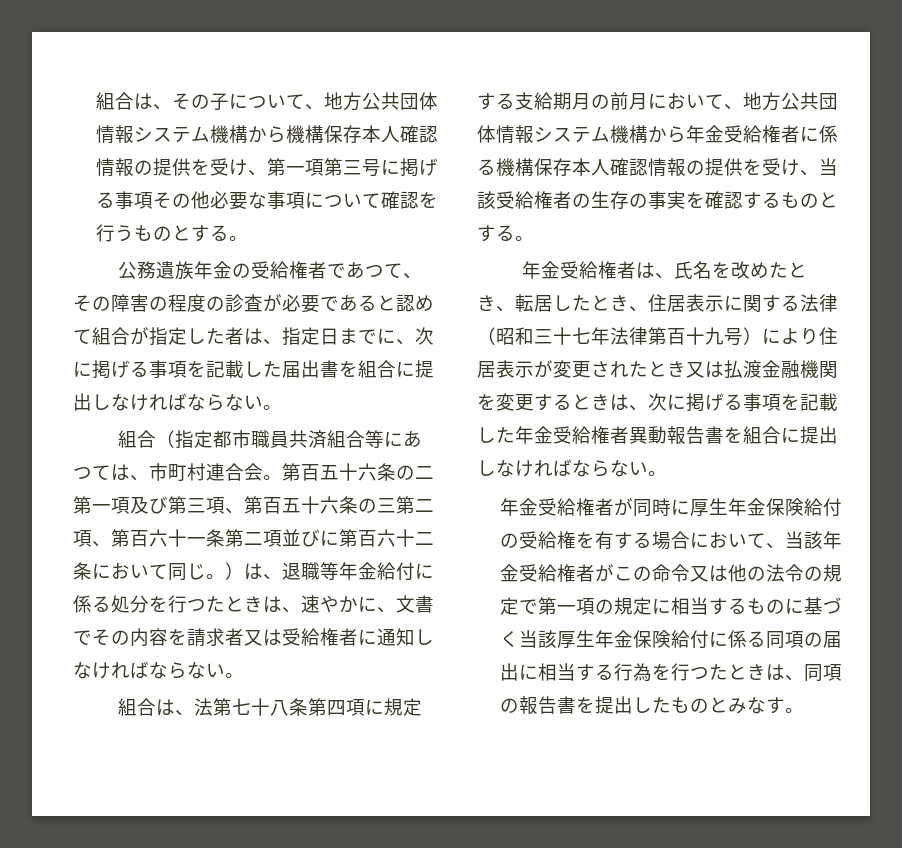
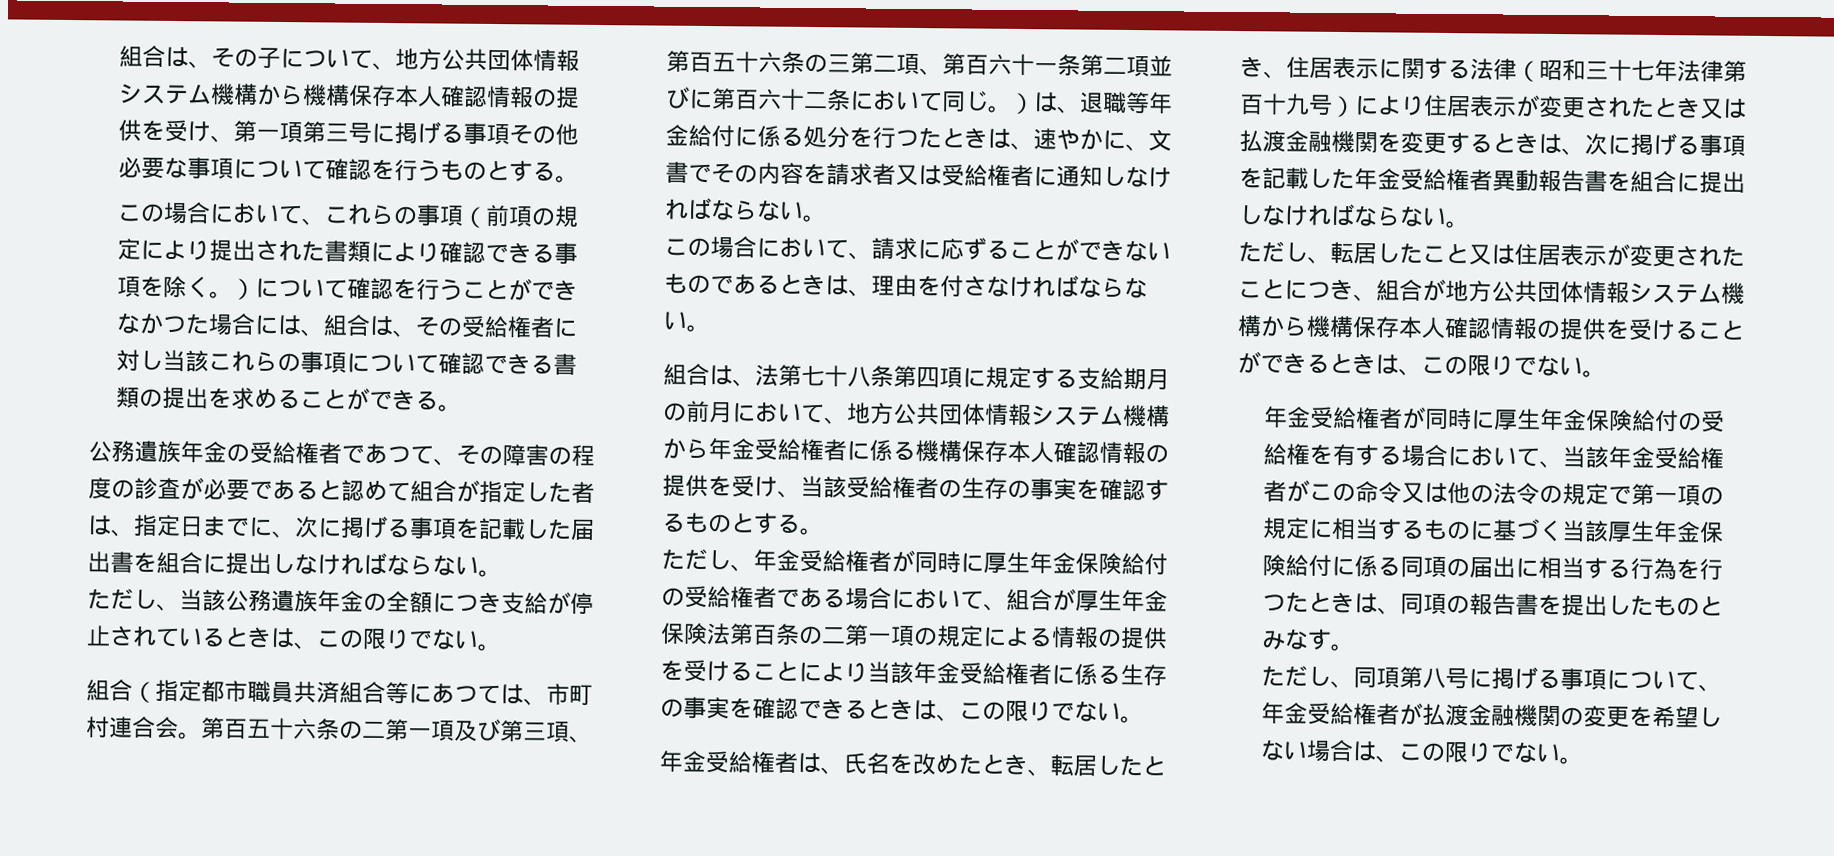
+ この場合において、これらの事項（前項の規定により提出された書類により確認できる事項を除く。）について確認を行うことができなかつた場合には、組合は、その受給権者に対し当該これらの事項について確認できる書類の提出を求めることができる。
+ ただし、当該公務遺族年金の全額につき支給が停止されているときは、この限りでない。
+ この場合において、請求に応ずることができないものであるときは、理由を付さなければならない。
+ ただし、年金受給権者が同時に厚生年金保険給付の受給権者である場合において、組合が厚生年金保険法第百条の二第一項の規定による情報の提供を受けることにより当該年金受給権者に係る生存の事実を確認できるときは、この限りでない。
+ ただし、転居したこと又は住居表示が変更されたことにつき、組合が地方公共団体情報システム機構から機構保存本人確認情報の提供を受けることができるときは、この限りでない。
+ ただし、同項第八号に掲げる事項について、年金受給権者が払渡金融機関の変更を希望しない場合は、この限りでない。

